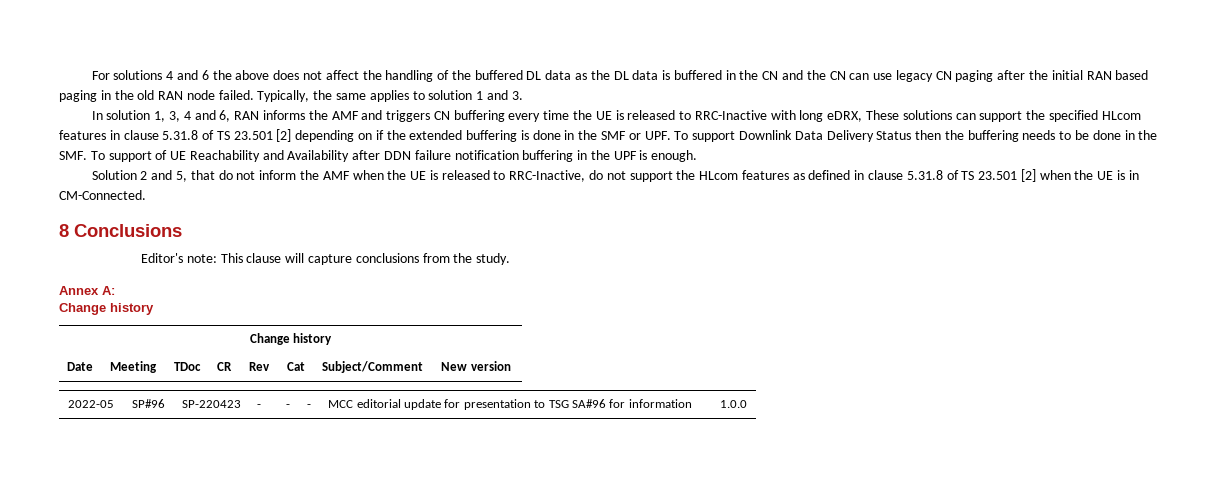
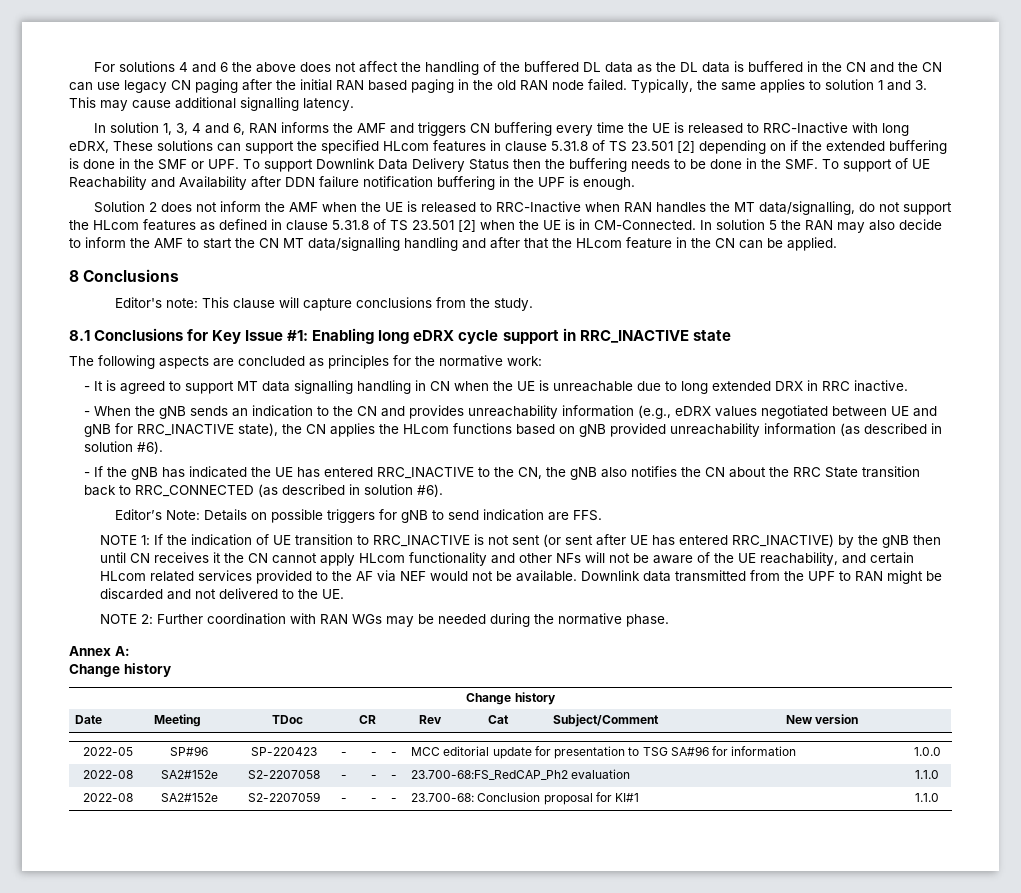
- Typically, the same applies to solution 1 and 3.
+ Typically, the same applies to solution 1 and 3. This may cause additional signalling latency.
- Solution 2 and 5, that do not inform the AMF when the UE is released to RRC-Inactive, do not support the HLcom features as defined in clause 5.31.8 of TS 23.501 [2] when the UE is in CM-Connected.
+ Solution 2 does not inform the AMF when the UE is released to RRC-Inactive when RAN handles the MT data/signalling, do not support the HLcom features as defined in clause 5.31.8 of TS 23.501 [2] when the UE is in CM-Connected. In solution 5 the RAN may also decide to inform the AMF to start the CN MT data/signalling handling and after that the HLcom feature in the CN can be applied.
+ 8.1 Conclusions for Key Issue #1: Enabling long eDRX cycle support in RRC_INACTIVE state
+ The following aspects are concluded as principles for the normative work:
+ - It is agreed to support MT data signalling handling in CN when the UE is unreachable due to long extended DRX in RRC inactive.
+ - When the gNB sends an indication to the CN and provides unreachability information (e.g., eDRX values negotiated between UE and gNB for RRC_INACTIVE state), the CN applies the HLcom functions based on gNB provided unreachability information (as described in solution #6).
+ - If the gNB has indicated the UE has entered RRC_INACTIVE to the CN, the gNB also notifies the CN about the RRC State transition back to RRC_CONNECTED (as described in solution #6).
+ Editor’s Note: Details on possible triggers for gNB to send indication are FFS.
+ NOTE 1: If the indication of UE transition to RRC_INACTIVE is not sent (or sent after UE has entered RRC_INACTIVE) by the gNB then until CN receives it the CN cannot apply HLcom functionality and other NFs will not be aware of the UE reachability, and certain HLcom related services provided to the AF via NEF would not be available. Downlink data transmitted from the UPF to RAN might be discarded and not delivered to the UE.
+ NOTE 2: Further coordination with RAN WGs may be needed during the normative phase.
+ 2022-08 | SA2#152e | S2-2207058 | - | - | - | 23.700-68:FS_RedCAP_Ph2 evaluation | 1.1.0
+ 2022-08 | SA2#152e | S2-2207059 | - | - | - | 23.700-68: Conclusion proposal for KI#1 | 1.1.0

